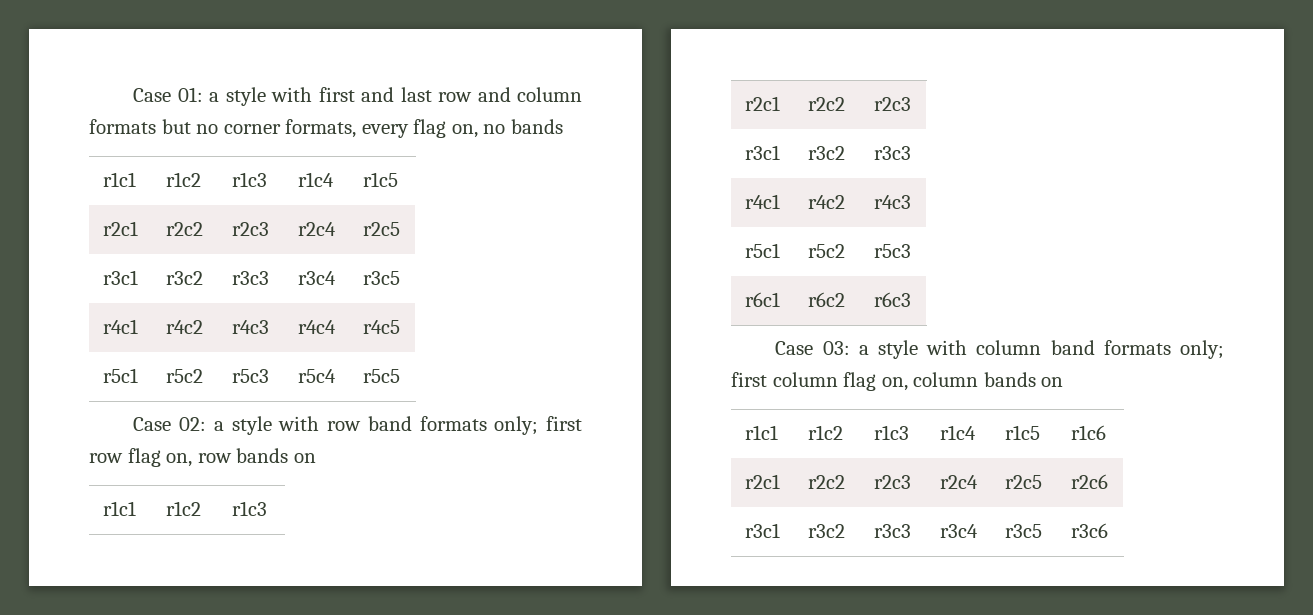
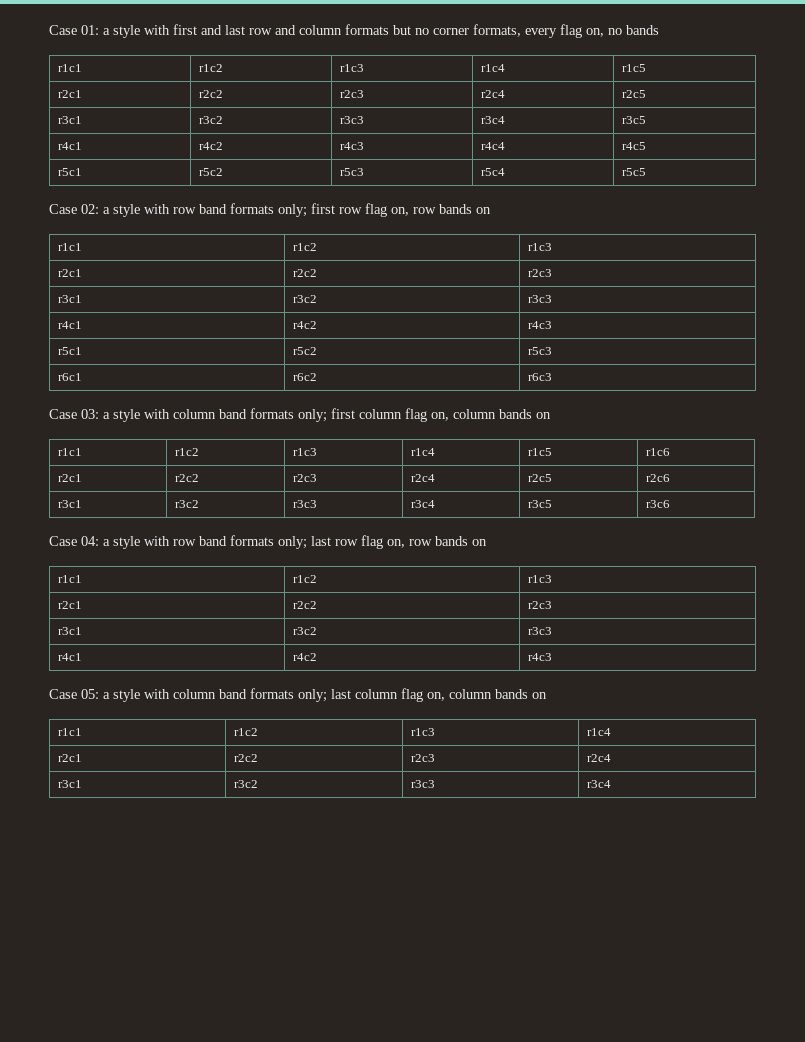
+ Case 04: a style with row band formats only; last row flag on, row bands on
+ r1c1 | r1c2 | r1c3
+ r2c1 | r2c2 | r2c3
+ r3c1 | r3c2 | r3c3
+ r4c1 | r4c2 | r4c3
+ Case 05: a style with column band formats only; last column flag on, column bands on
+ r1c1 | r1c2 | r1c3 | r1c4
+ r2c1 | r2c2 | r2c3 | r2c4
+ r3c1 | r3c2 | r3c3 | r3c4

